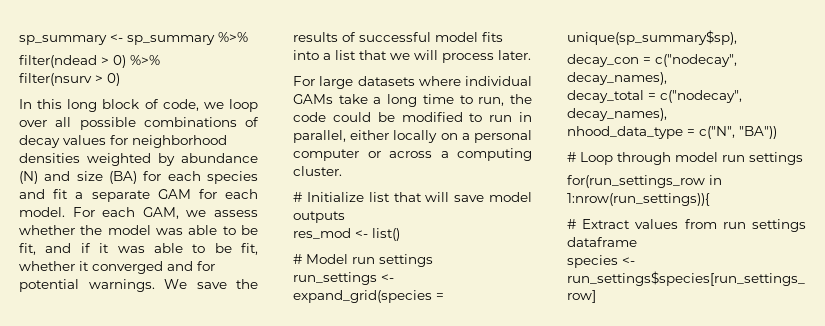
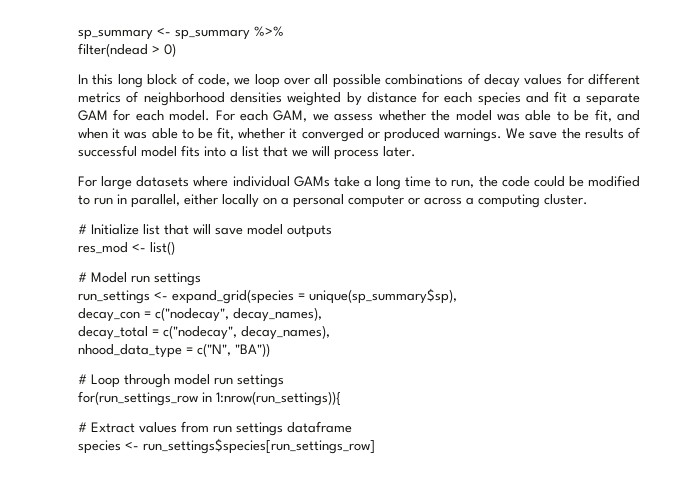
- filter(ndead > 0) %>%
- filter(nsurv > 0)
+ filter(ndead > 0)
- In this long block of code, we loop over all possible combinations of decay values for neighborhood densities weighted by abundance (N) and size (BA) for each species and fit a separate GAM for each model.
+ In this long block of code, we loop over all possible combinations of decay values for different metrics of neighborhood densities weighted by distance for each species and fit a separate GAM for each model.
- For each GAM, we assess whether the model was able to be fit, and if it was able to be fit, whether it converged and for potential warnings.
+ For each GAM, we assess whether the model was able to be fit, and when it was able to be fit, whether it converged or produced warnings.

